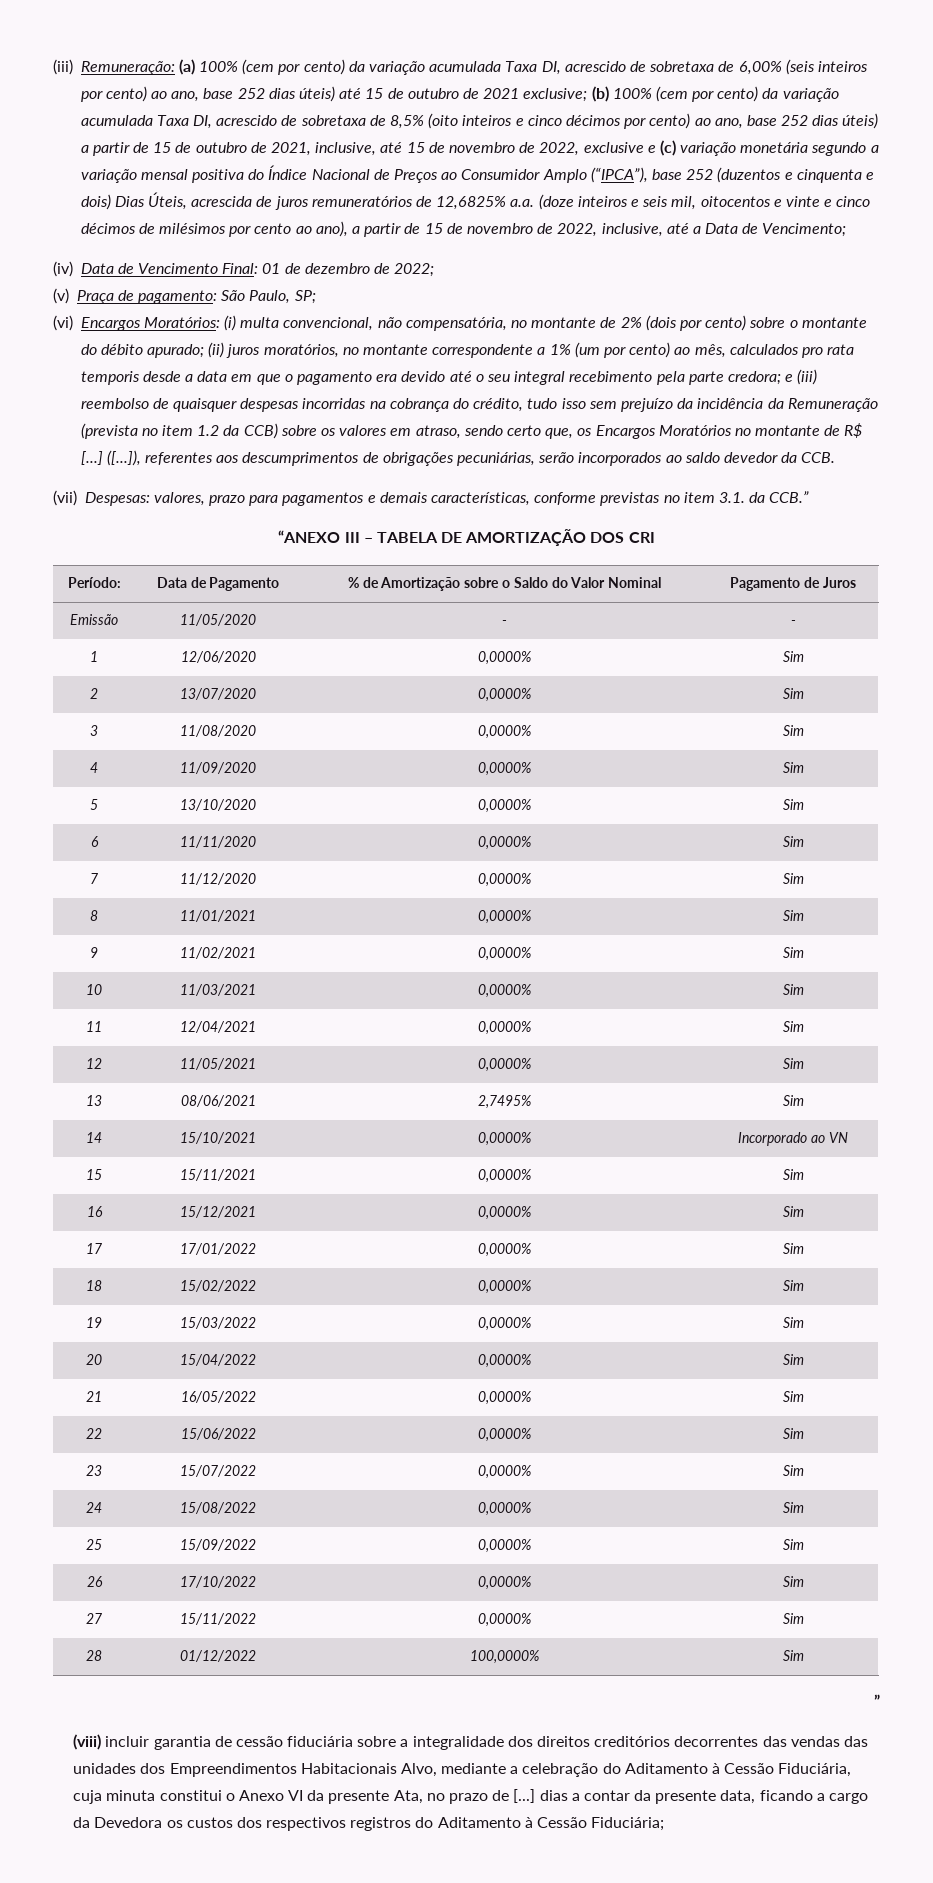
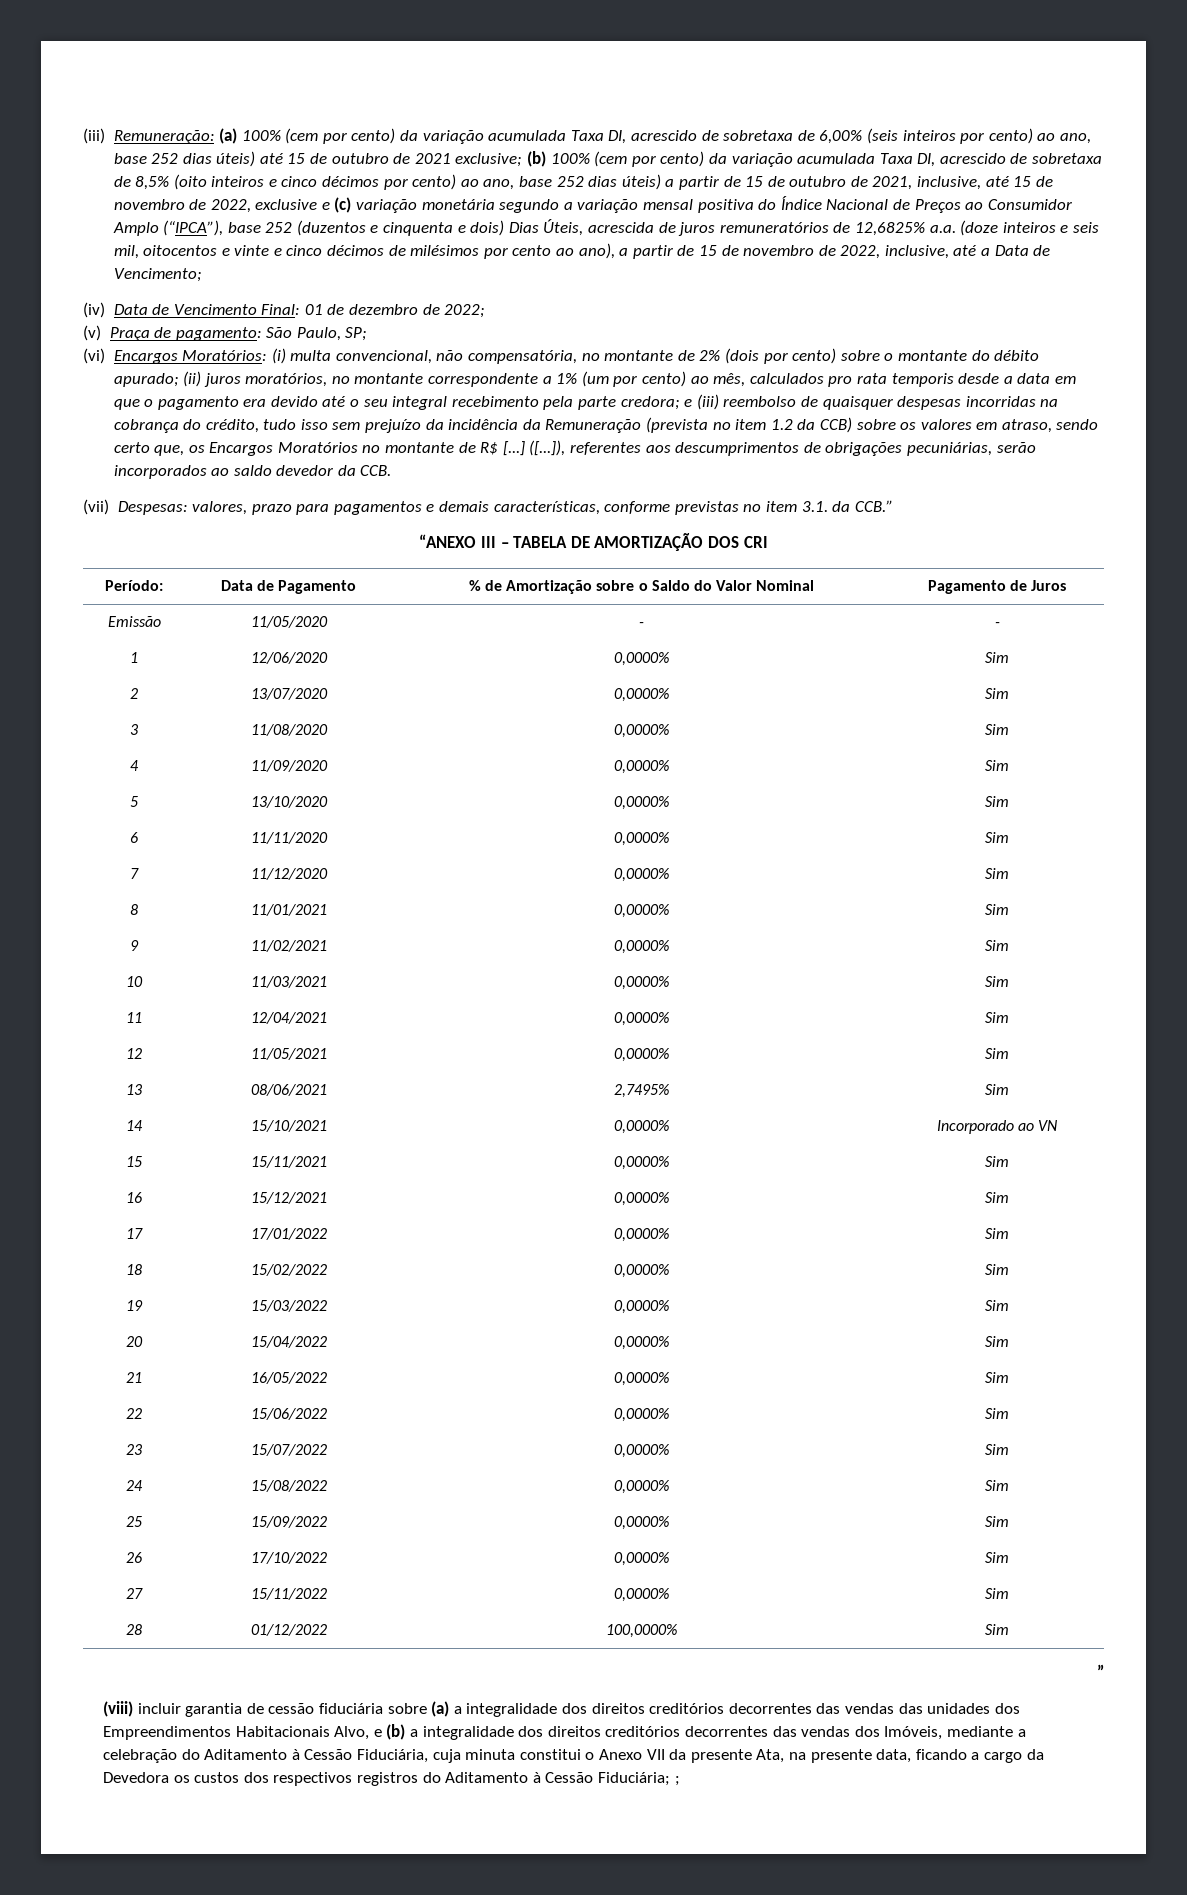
- (viii) incluir garantia de cessão fiduciária sobre a integralidade dos direitos creditórios decorrentes das vendas das unidades dos Empreendimentos Habitacionais Alvo, mediante a celebração do Aditamento à Cessão Fiduciária, cuja minuta constitui o Anexo VI da presente Ata, no prazo de [...] dias a contar da presente data, ficando a cargo da Devedora os custos dos respectivos registros do Aditamento à Cessão Fiduciária;
+ (viii) incluir garantia de cessão fiduciária sobre (a) a integralidade dos direitos creditórios decorrentes das vendas das unidades dos Empreendimentos Habitacionais Alvo, e (b) a integralidade dos direitos creditórios decorrentes das vendas dos Imóveis, mediante a celebração do Aditamento à Cessão Fiduciária, cuja minuta constitui o Anexo VII da presente Ata, na presente data, ficando a cargo da Devedora os custos dos respectivos registros do Aditamento à Cessão Fiduciária; ;

